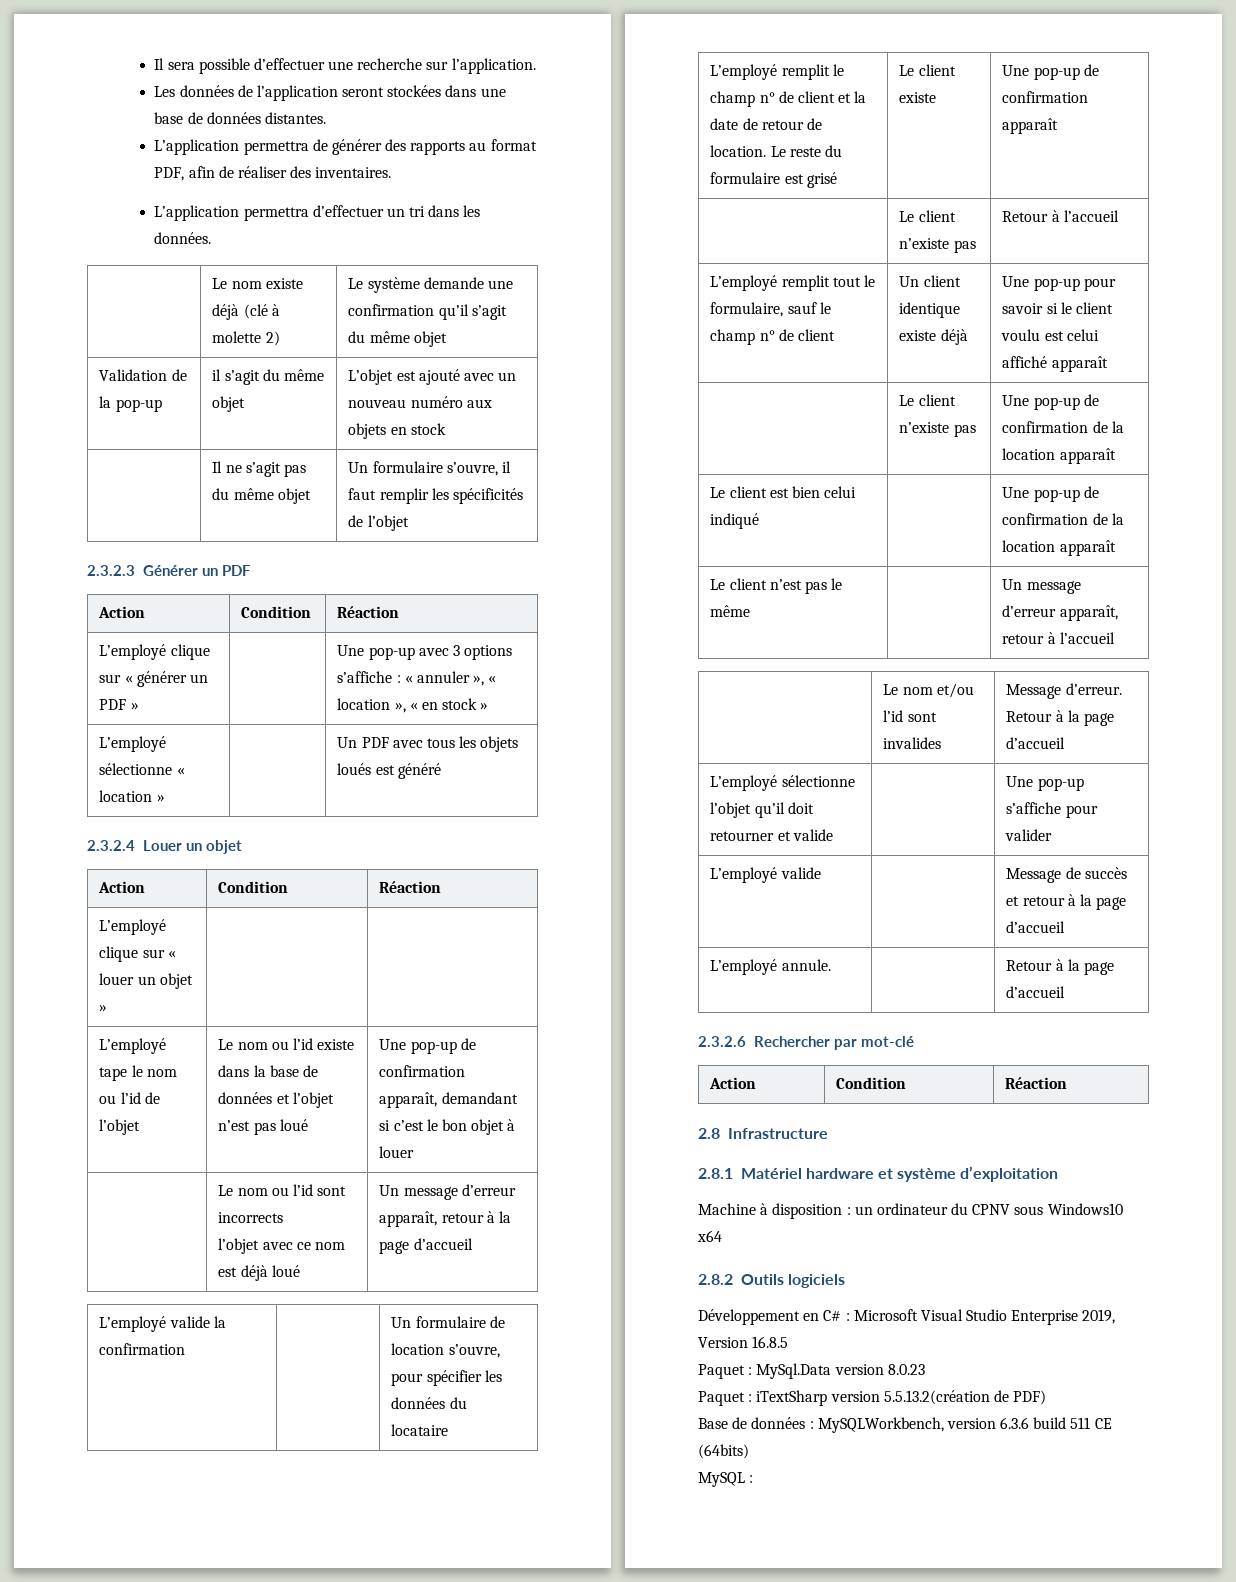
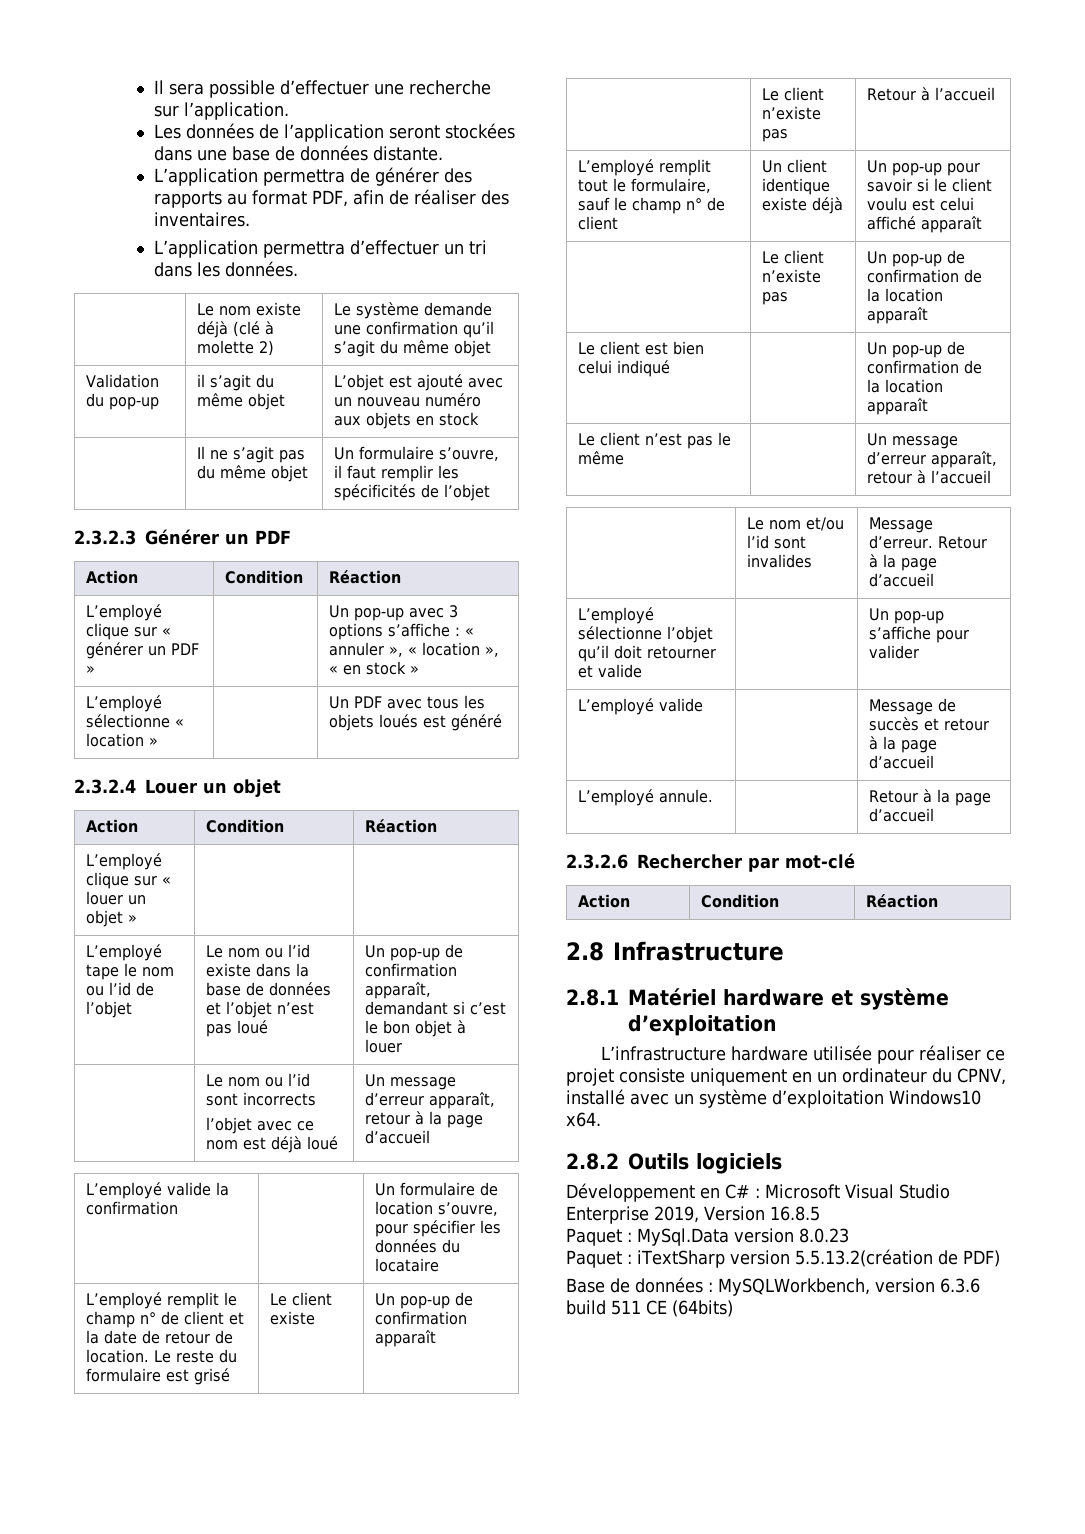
- Les données de l’application seront stockées dans une base de données distantes.
+ Les données de l’application seront stockées dans une base de données distante.
- Validation de la pop-up | il s’agit du même objet | L’objet est ajouté avec un nouveau numéro aux objets en stock
+ Validation du pop-up | il s’agit du même objet | L’objet est ajouté avec un nouveau numéro aux objets en stock
- L’employé clique sur « générer un PDF » | | Une pop-up avec 3 options s’affiche : « annuler », « location », « en stock »
+ L’employé clique sur « générer un PDF » | | Un pop-up avec 3 options s’affiche : « annuler », « location », « en stock »
- L’employé tape le nom ou l’id de l’objet | Le nom ou l’id existe dans la base de données et l’objet n’est pas loué | Une pop-up de confirmation apparaît, demandant si c’est le bon objet à louer
+ L’employé tape le nom ou l’id de l’objet | Le nom ou l’id existe dans la base de données et l’objet n’est pas loué | Un pop-up de confirmation apparaît, demandant si c’est le bon objet à louer
- L’employé remplit le champ n° de client et la date de retour de location. Le reste du formulaire est grisé | Le client existe | Une pop-up de confirmation apparaît
+ L’employé remplit le champ n° de client et la date de retour de location. Le reste du formulaire est grisé | Le client existe | Un pop-up de confirmation apparaît
- L’employé remplit tout le formulaire, sauf le champ n° de client | Un client identique existe déjà | Une pop-up pour savoir si le client voulu est celui affiché apparaît
+ L’employé remplit tout le formulaire, sauf le champ n° de client | Un client identique existe déjà | Un pop-up pour savoir si le client voulu est celui affiché apparaît
- | Le client n’existe pas | Une pop-up de confirmation de la location apparaît
+ | Le client n’existe pas | Un pop-up de confirmation de la location apparaît
- Le client est bien celui indiqué | | Une pop-up de confirmation de la location apparaît
+ Le client est bien celui indiqué | | Un pop-up de confirmation de la location apparaît
- L’employé sélectionne l’objet qu’il doit retourner et valide | | Une pop-up s’affiche pour valider
+ L’employé sélectionne l’objet qu’il doit retourner et valide | | Un pop-up s’affiche pour valider
- Machine à disposition : un ordinateur du CPNV sous Windows10 x64
+ L’infrastructure hardware utilisée pour réaliser ce projet consiste uniquement en un ordinateur du CPNV, installé avec un système d’exploitation Windows10 x64.
- MySQL :

